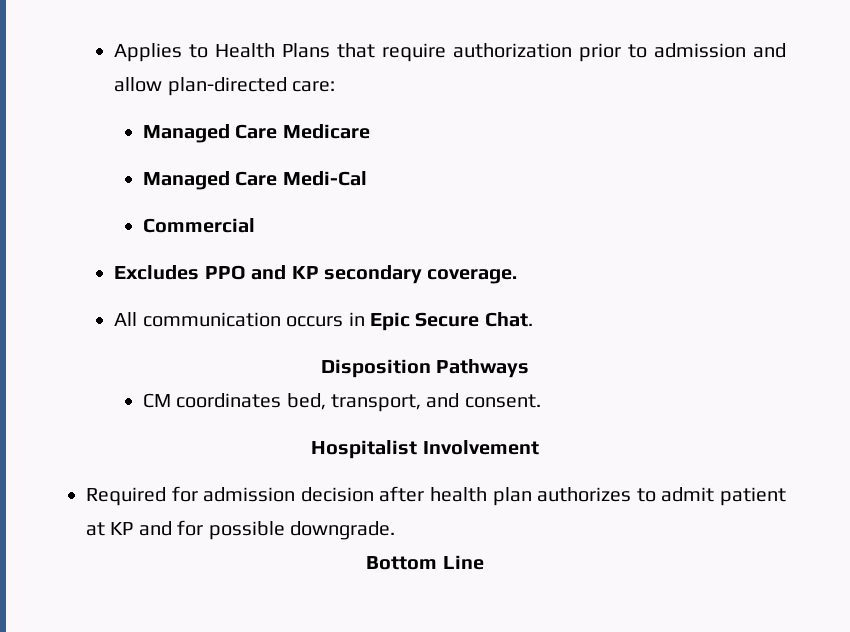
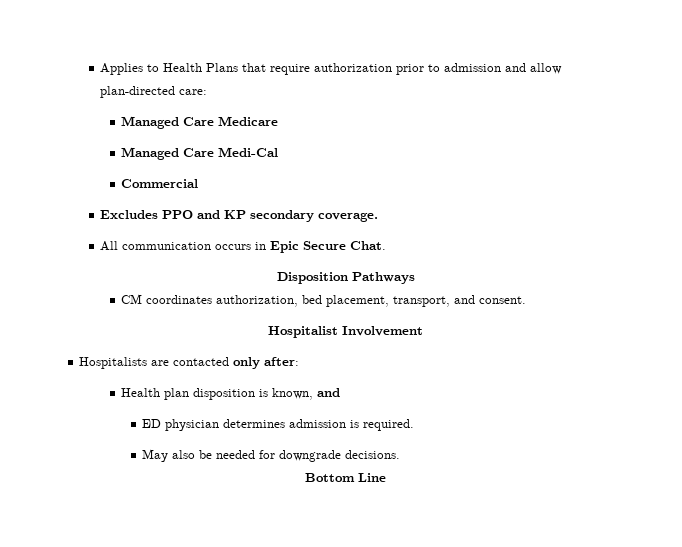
- CM coordinates bed, transport, and consent.
+ CM coordinates authorization, bed placement, transport, and consent.
- Required for admission decision after health plan authorizes to admit patient at KP and for possible downgrade.
+ Hospitalists are contacted only after:
+ Health plan disposition is known, and
+ ED physician determines admission is required.
+ May also be needed for downgrade decisions.

